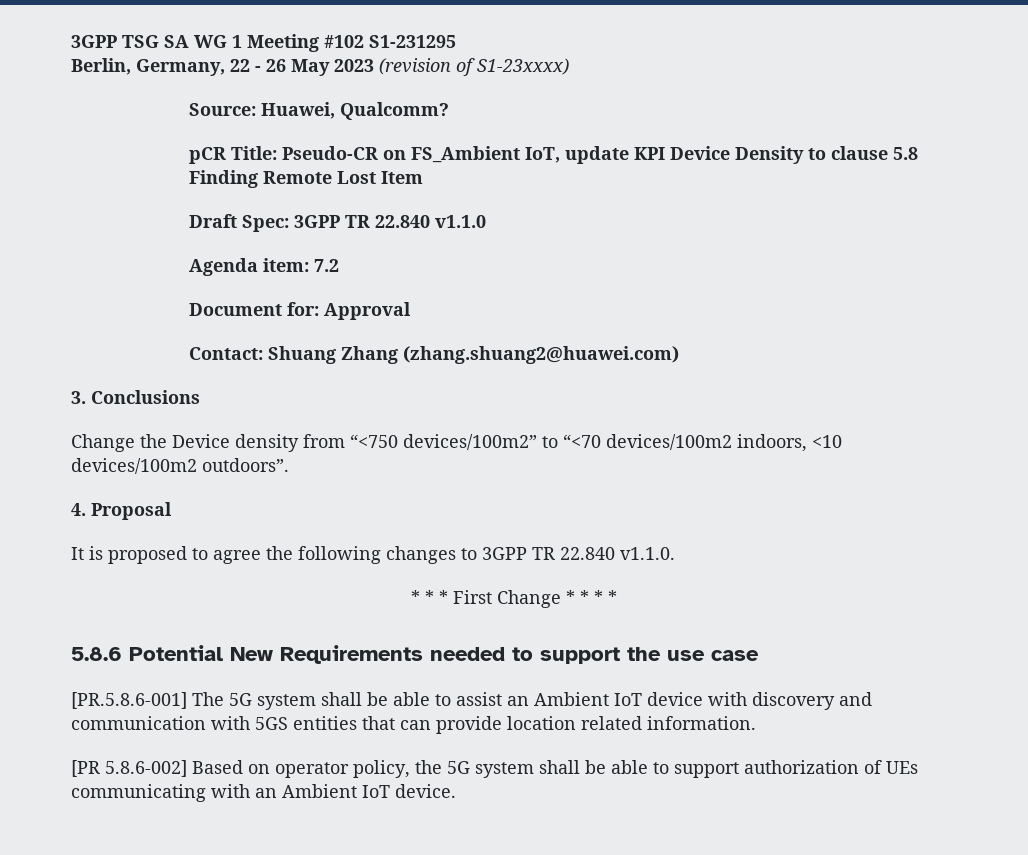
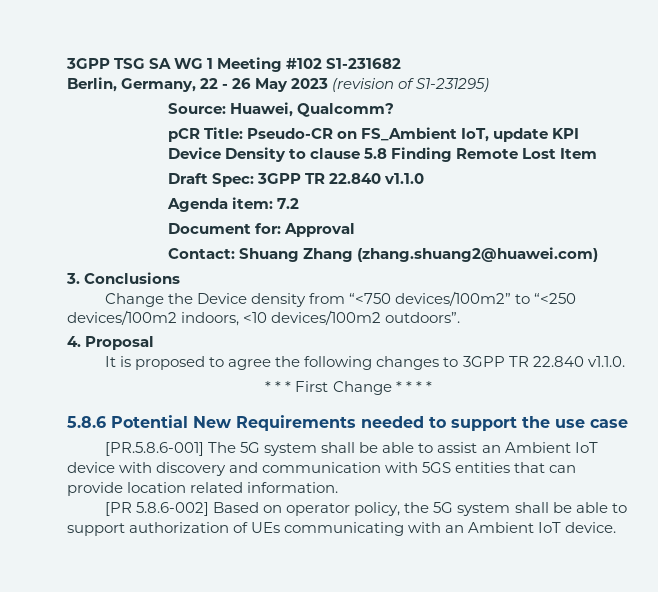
- 3GPP TSG SA WG 1 Meeting #102 S1-231295
+ 3GPP TSG SA WG 1 Meeting #102 S1-231682
- Berlin, Germany, 22 - 26 May 2023 (revision of S1-23xxxx)
+ Berlin, Germany, 22 - 26 May 2023 (revision of S1-231295)
- Change the Device density from “<750 devices/100m2” to “<70 devices/100m2 indoors, <10 devices/100m2 outdoors”.
+ Change the Device density from “<750 devices/100m2” to “<250 devices/100m2 indoors, <10 devices/100m2 outdoors”.

